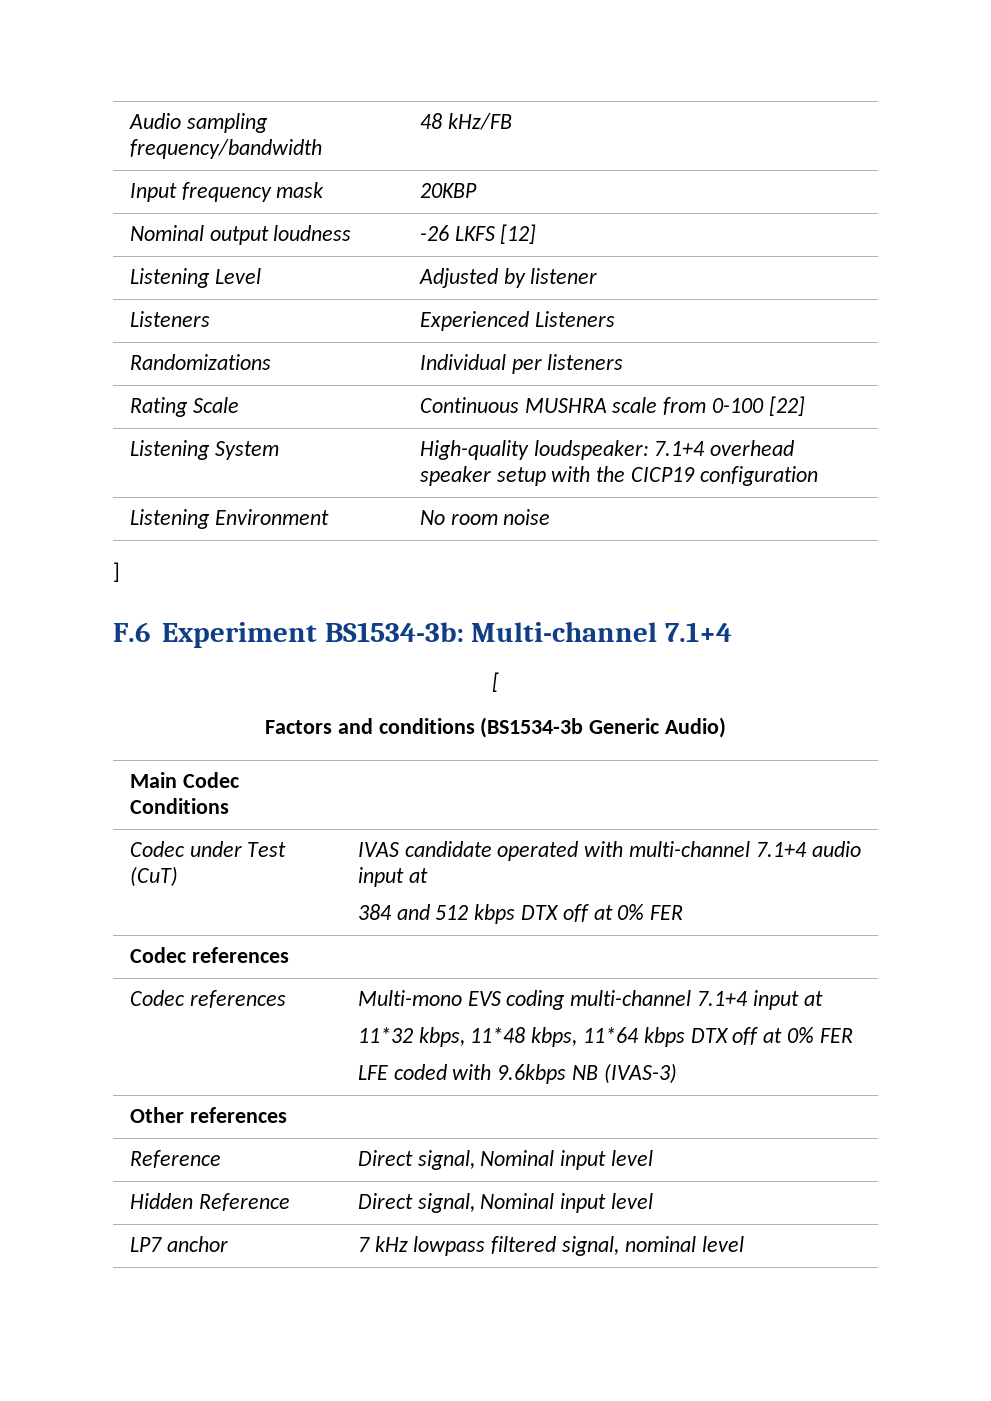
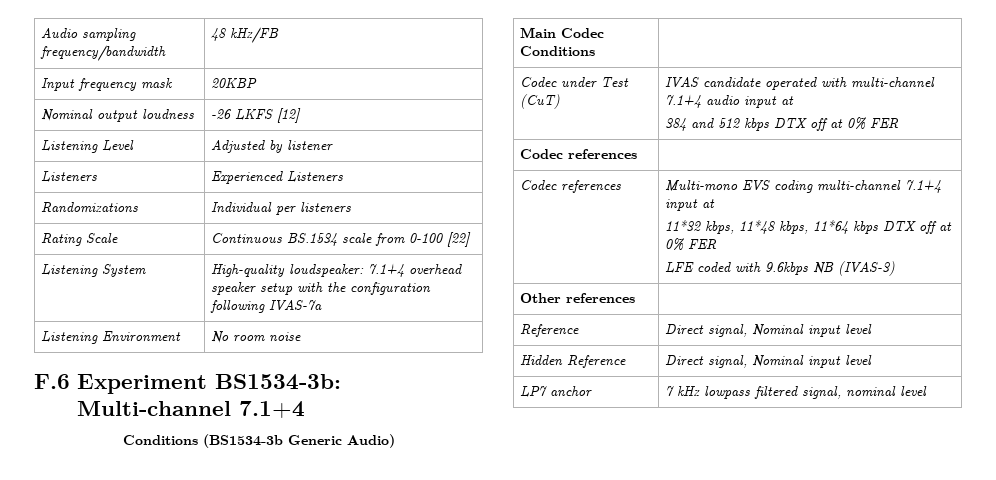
- Rating Scale | Continuous MUSHRA scale from 0-100 [22]
+ Rating Scale | Continuous BS.1534 scale from 0-100 [22]
- Listening System | High-quality loudspeaker: 7.1+4 overhead speaker setup with the CICP19 configuration
+ Listening System | High-quality loudspeaker: 7.1+4 overhead speaker setup with the configuration following IVAS-7a
- ]
- [
- Factors and conditions (BS1534-3b Generic Audio)
+ Conditions (BS1534-3b Generic Audio)

